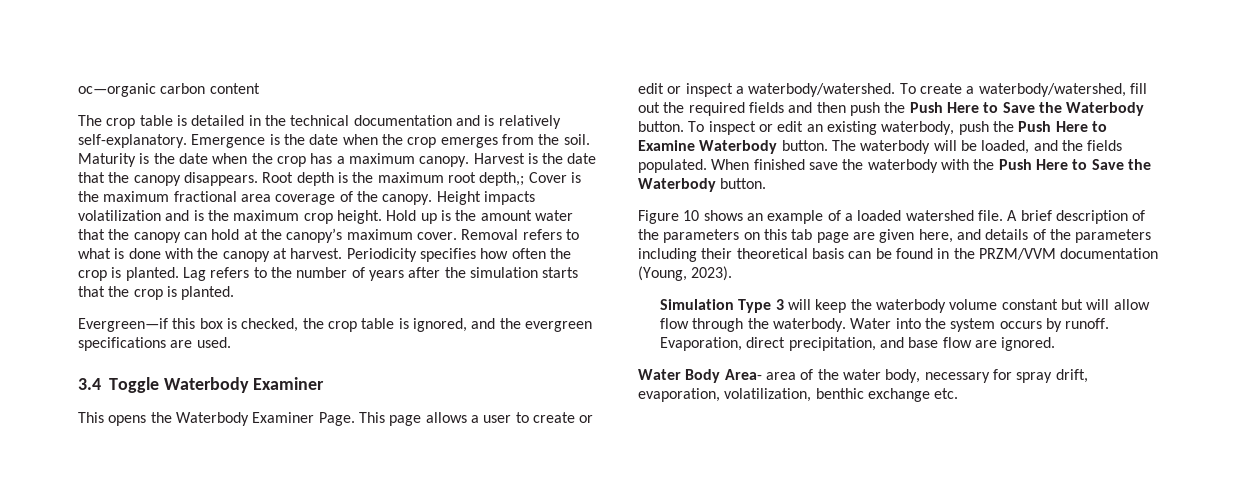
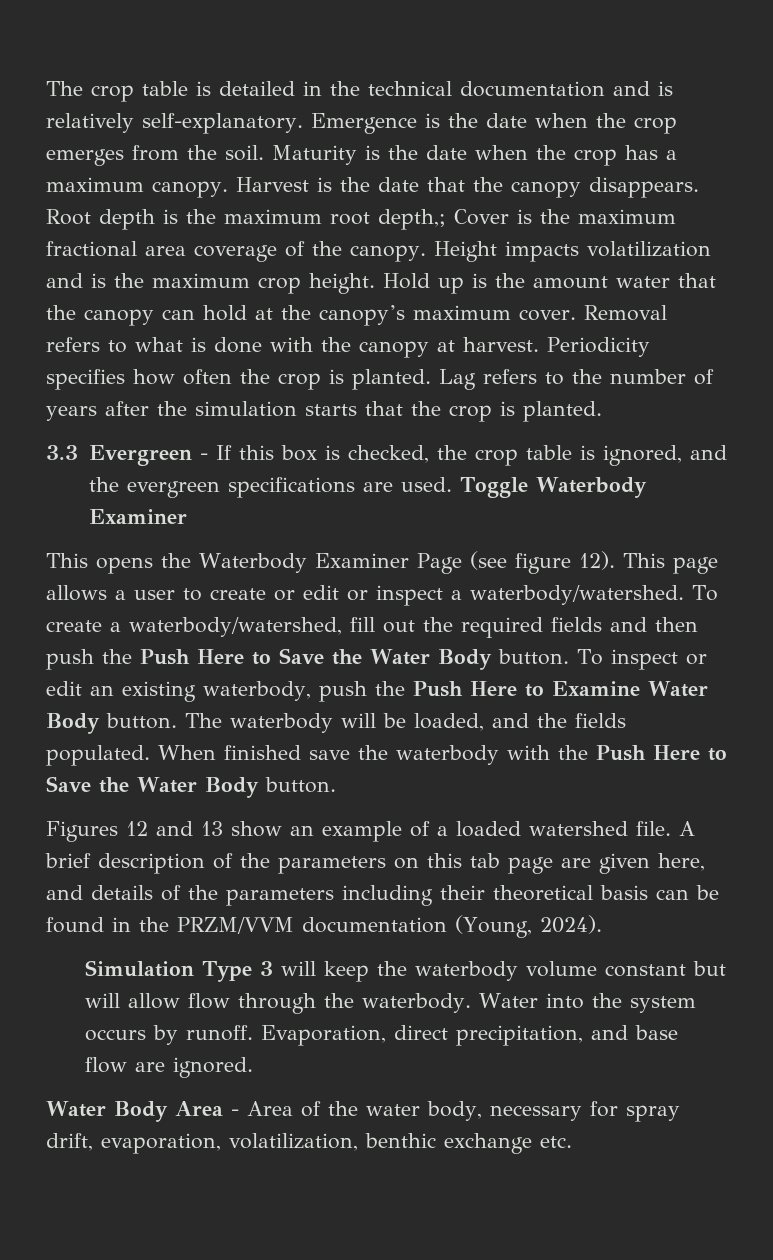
- oc—organic carbon content
- Evergreen—if this box is checked, the crop table is ignored, and the evergreen specifications are used.
- 3.4 Toggle Waterbody Examiner
+ 3.3 Evergreen - If this box is checked, the crop table is ignored, and the evergreen specifications are used. Toggle Waterbody Examiner
- This opens the Waterbody Examiner Page.
+ This opens the Waterbody Examiner Page (see figure 12).
- To create a waterbody/watershed, fill out the required fields and then push the Push Here to Save the Waterbody button.
+ To create a waterbody/watershed, fill out the required fields and then push the Push Here to Save the Water Body button.
- To inspect or edit an existing waterbody, push the Push Here to Examine Waterbody button.
+ To inspect or edit an existing waterbody, push the Push Here to Examine Water Body button.
- When finished save the waterbody with the Push Here to Save the Waterbody button.
+ When finished save the waterbody with the Push Here to Save the Water Body button.
- Figure 10 shows an example of a loaded watershed file.
+ Figures 12 and 13 show an example of a loaded watershed file.
- A brief description of the parameters on this tab page are given here, and details of the parameters including their theoretical basis can be found in the PRZM/VVM documentation (Young, 2023).
+ A brief description of the parameters on this tab page are given here, and details of the parameters including their theoretical basis can be found in the PRZM/VVM documentation (Young, 2024).
- Water Body Area- area of the water body, necessary for spray drift, evaporation, volatilization, benthic exchange etc.
+ Water Body Area - Area of the water body, necessary for spray drift, evaporation, volatilization, benthic exchange etc.

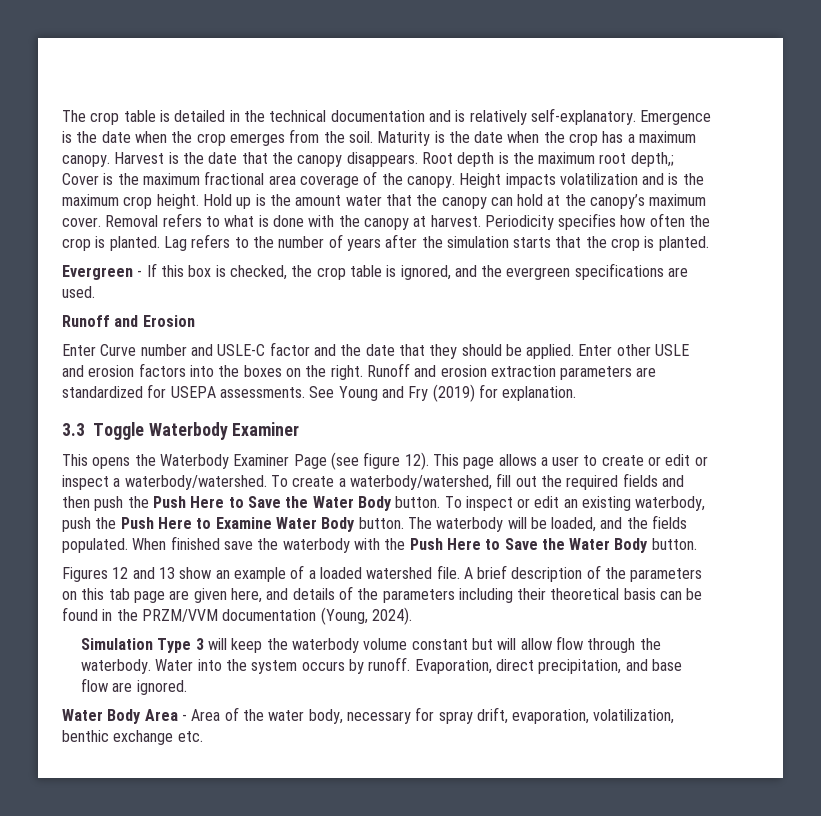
- 3.3 Evergreen - If this box is checked, the crop table is ignored, and the evergreen specifications are used. Toggle Waterbody Examiner
+ Evergreen - If this box is checked, the crop table is ignored, and the evergreen specifications are used.
+ Runoff and Erosion
+ Enter Curve number and USLE-C factor and the date that they should be applied. Enter other USLE and erosion factors into the boxes on the right. Runoff and erosion extraction parameters are standardized for USEPA assessments. See Young and Fry (2019) for explanation.
+ 3.3 Toggle Waterbody Examiner

